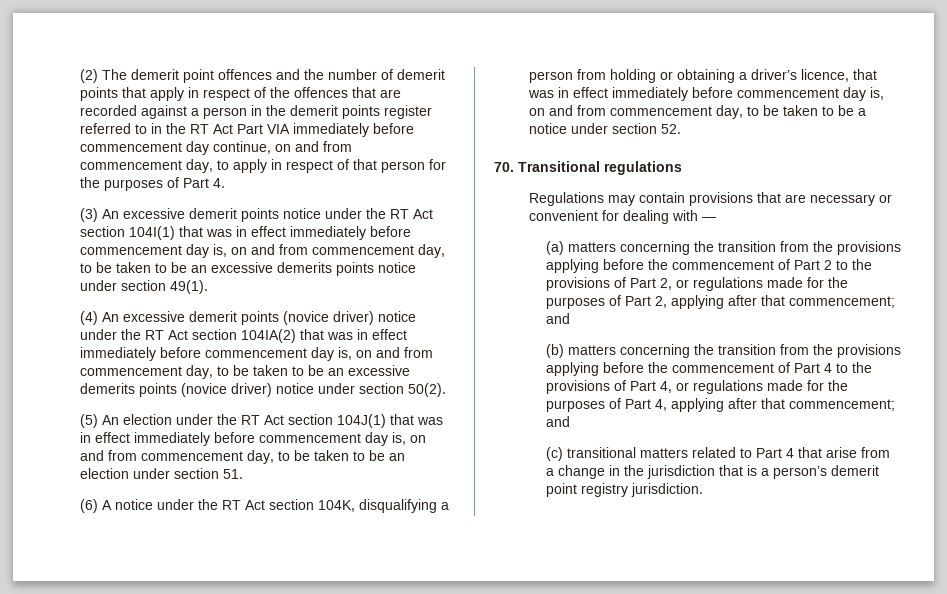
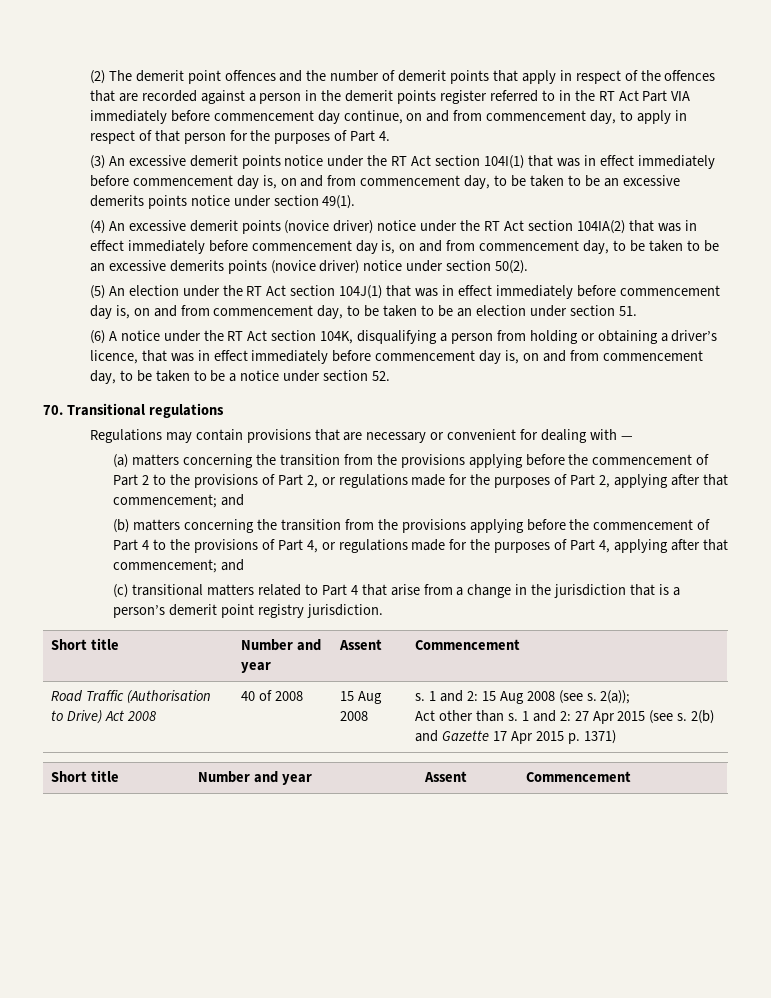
  (c) transitional matters related to Part 4 that arise from a change in the jurisdiction that is a person’s demerit point registry jurisdiction.
+ Short title | Number and year | Assent | Commencement
+ Road Traffic (Authorisation to Drive) Act 2008 | 40 of 2008 | 15 Aug 2008 | s. 1 and 2: 15 Aug 2008 (see s. 2(a));
+ Act other than s. 1 and 2: 27 Apr 2015 (see s. 2(b) and Gazette 17 Apr 2015 p. 1371)
+ Short title | Number and year | Assent | Commencement

